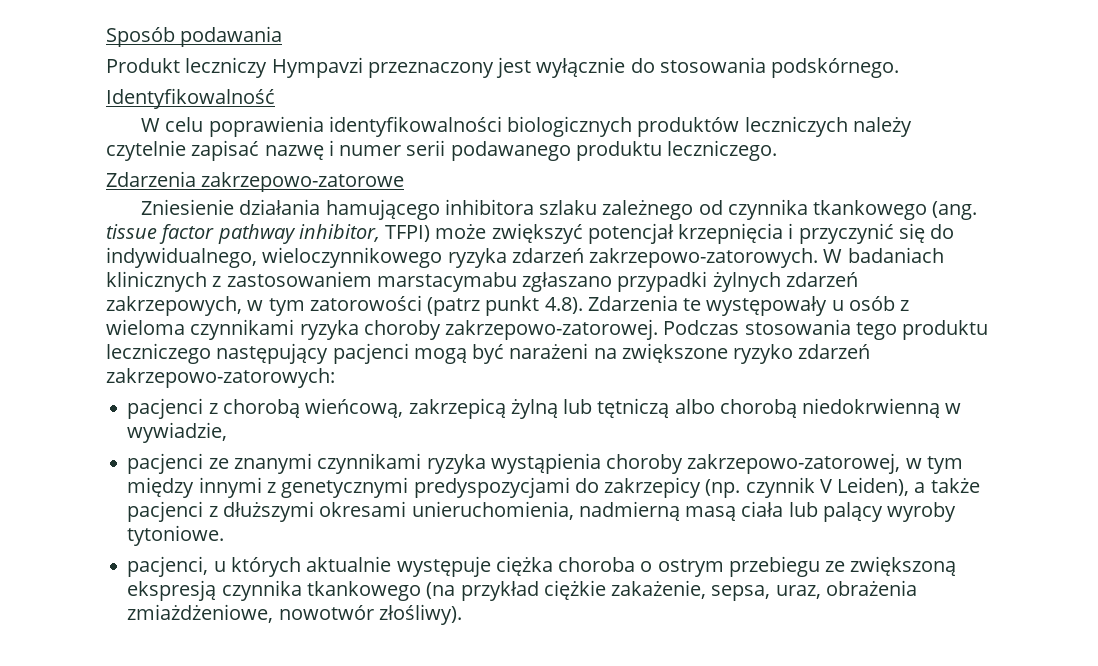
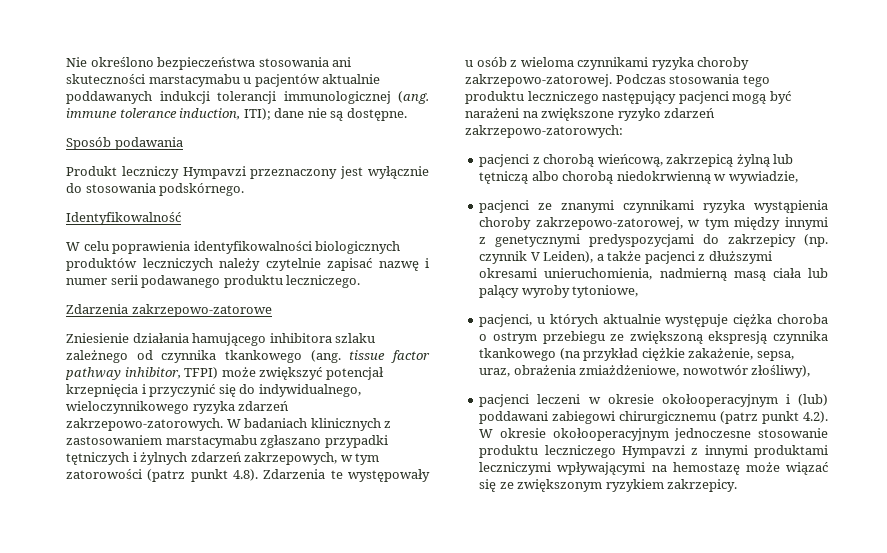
+ Nie określono bezpieczeństwa stosowania ani skuteczności marstacymabu u pacjentów aktualnie poddawanych indukcji tolerancji immunologicznej (ang. immune tolerance induction, ITI); dane nie są dostępne.
- W badaniach klinicznych z zastosowaniem marstacymabu zgłaszano przypadki żylnych zdarzeń zakrzepowych, w tym zatorowości (patrz punkt 4.8). Zdarzenia te występowały u osób z wieloma czynnikami ryzyka choroby zakrzepowo-zatorowej.
+ W badaniach klinicznych z zastosowaniem marstacymabu zgłaszano przypadki tętniczych i żylnych zdarzeń zakrzepowych, w tym zatorowości (patrz punkt 4.8). Zdarzenia te występowały u osób z wieloma czynnikami ryzyka choroby zakrzepowo-zatorowej.
- pacjenci ze znanymi czynnikami ryzyka wystąpienia choroby zakrzepowo-zatorowej, w tym między innymi z genetycznymi predyspozycjami do zakrzepicy (np. czynnik V Leiden), a także pacjenci z dłuższymi okresami unieruchomienia, nadmierną masą ciała lub palący wyroby tytoniowe.
+ pacjenci ze znanymi czynnikami ryzyka wystąpienia choroby zakrzepowo-zatorowej, w tym między innymi z genetycznymi predyspozycjami do zakrzepicy (np. czynnik V Leiden), a także pacjenci z dłuższymi okresami unieruchomienia, nadmierną masą ciała lub palący wyroby tytoniowe,
- pacjenci, u których aktualnie występuje ciężka choroba o ostrym przebiegu ze zwiększoną ekspresją czynnika tkankowego (na przykład ciężkie zakażenie, sepsa, uraz, obrażenia zmiażdżeniowe, nowotwór złośliwy).
+ pacjenci, u których aktualnie występuje ciężka choroba o ostrym przebiegu ze zwiększoną ekspresją czynnika tkankowego (na przykład ciężkie zakażenie, sepsa, uraz, obrażenia zmiażdżeniowe, nowotwór złośliwy),
+ pacjenci leczeni w okresie okołooperacyjnym i (lub) poddawani zabiegowi chirurgicznemu (patrz punkt 4.2). W okresie okołooperacyjnym jednoczesne stosowanie produktu leczniczego Hympavzi z innymi produktami leczniczymi wpływającymi na hemostazę może wiązać się ze zwiększonym ryzykiem zakrzepicy.

